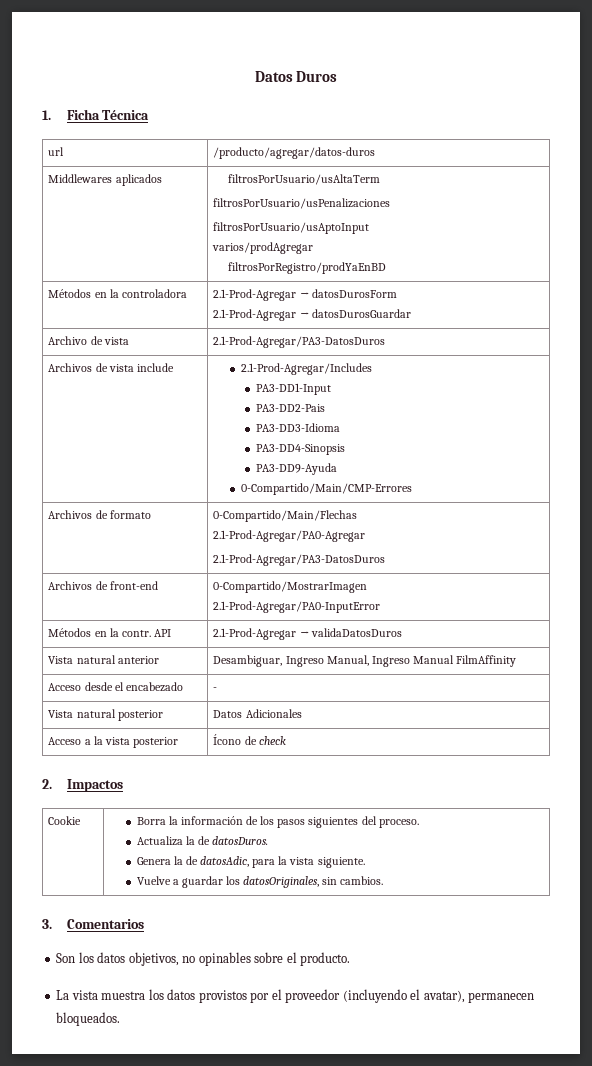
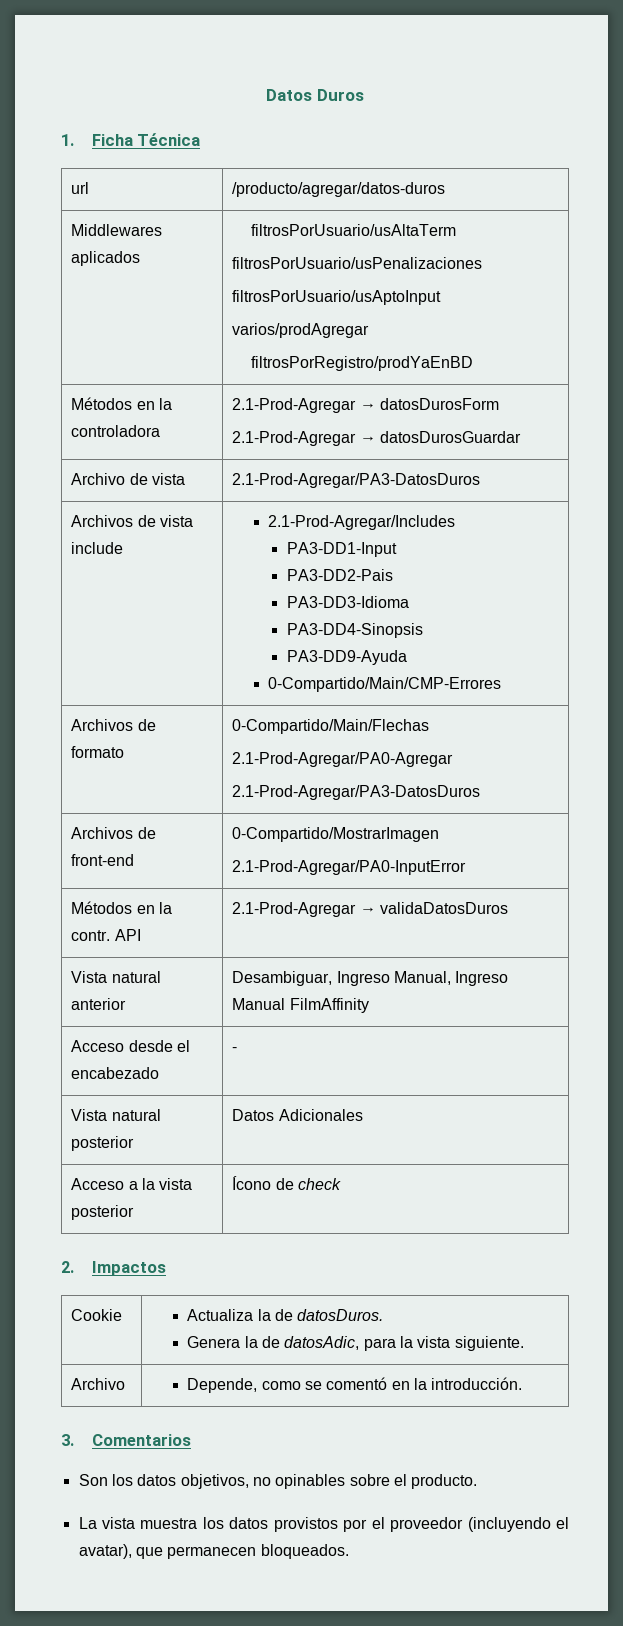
- Cookie | Borra la información de los pasos siguientes del proceso.
- Actualiza la de datosDuros.
+ Cookie | Actualiza la de datosDuros.
  Genera la de datosAdic, para la vista siguiente.
- Vuelve a guardar los datosOriginales, sin cambios.
+ Archivo | Depende, como se comentó en la introducción.
- La vista muestra los datos provistos por el proveedor (incluyendo el avatar), permanecen bloqueados.
+ La vista muestra los datos provistos por el proveedor (incluyendo el avatar), que permanecen bloqueados.

